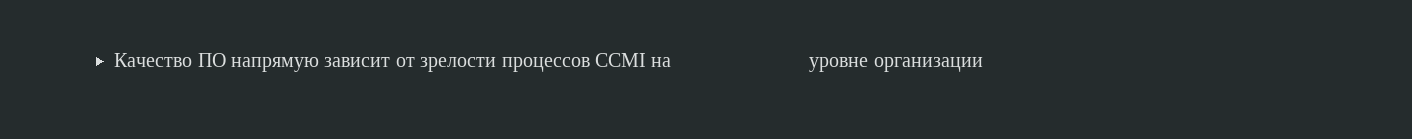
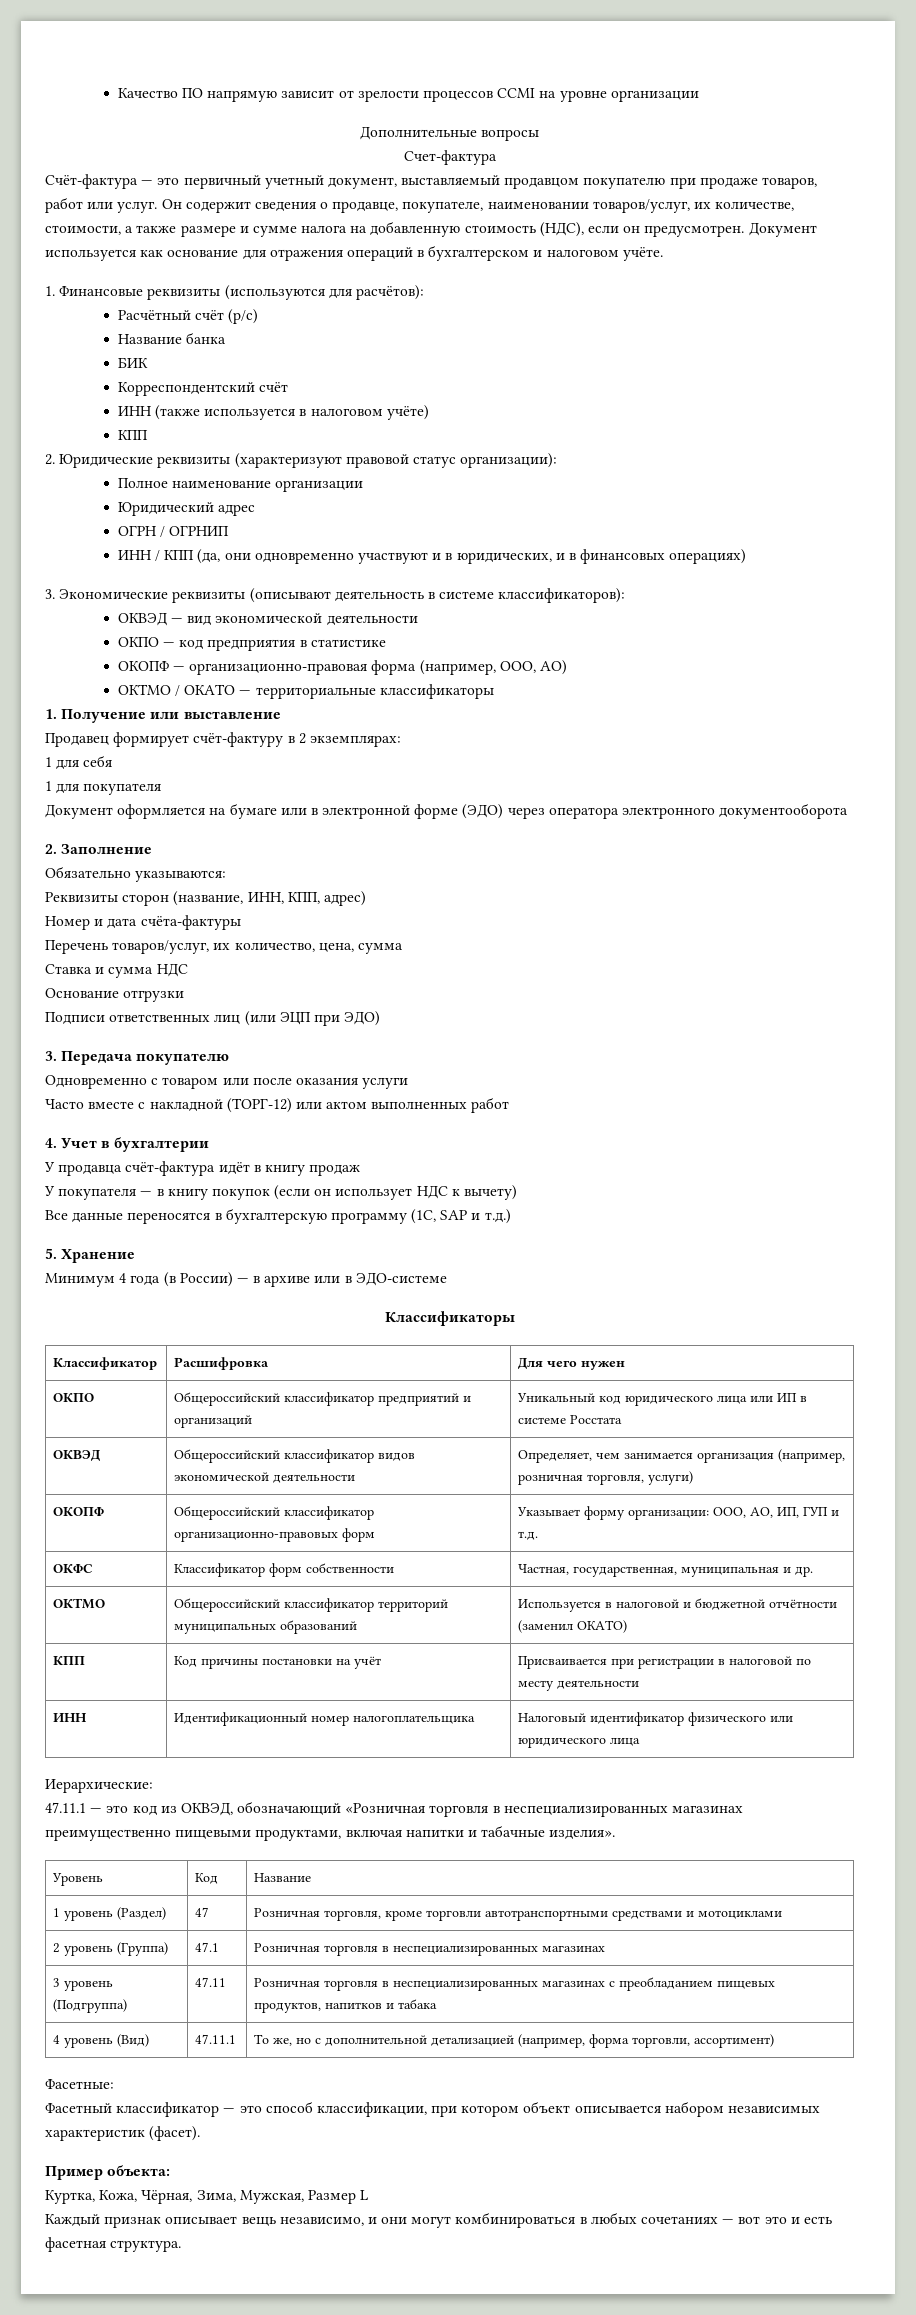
+ Дополнительные вопросы
+ Счет-фактура
+ Счёт-фактура — это первичный учетный документ, выставляемый продавцом покупателю при продаже товаров, работ или услуг. Он содержит сведения о продавце, покупателе, наименовании товаров/услуг, их количестве, стоимости, а также размере и сумме налога на добавленную стоимость (НДС), если он предусмотрен. Документ используется как основание для отражения операций в бухгалтерском и налоговом учёте.
+ 1. Финансовые реквизиты (используются для расчётов):
+ Расчётный счёт (р/с)
+ Название банка
+ БИК
+ Корреспондентский счёт
+ ИНН (также используется в налоговом учёте)
+ КПП
+ 2. Юридические реквизиты (характеризуют правовой статус организации):
+ Полное наименование организации
+ Юридический адрес
+ ОГРН / ОГРНИП
+ ИНН / КПП (да, они одновременно участвуют и в юридических, и в финансовых операциях)
+ 3. Экономические реквизиты (описывают деятельность в системе классификаторов):
+ ОКВЭД — вид экономической деятельности
+ ОКПО — код предприятия в статистике
+ ОКОПФ — организационно-правовая форма (например, ООО, АО)
+ ОКТМО / ОКАТО — территориальные классификаторы
+ 1. Получение или выставление
+ Продавец формирует счёт-фактуру в 2 экземплярах:
+ 1 для себя
+ 1 для покупателя
+ Документ оформляется на бумаге или в электронной форме (ЭДО) через оператора электронного документооборота
+ 2. Заполнение
+ Обязательно указываются:
+ Реквизиты сторон (название, ИНН, КПП, адрес)
+ Номер и дата счёта-фактуры
+ Перечень товаров/услуг, их количество, цена, сумма
+ Ставка и сумма НДС
+ Основание отгрузки
+ Подписи ответственных лиц (или ЭЦП при ЭДО)
+ 3. Передача покупателю
+ Одновременно с товаром или после оказания услуги
+ Часто вместе с накладной (ТОРГ-12) или актом выполненных работ
+ 4. Учет в бухгалтерии
+ У продавца счёт-фактура идёт в книгу продаж
+ У покупателя — в книгу покупок (если он использует НДС к вычету)
+ Все данные переносятся в бухгалтерскую программу (1С, SAP и т.д.)
+ 5. Хранение
+ Минимум 4 года (в России) — в архиве или в ЭДО-системе
+ Классификаторы
+ Классификатор | Расшифровка | Для чего нужен
+ ОКПО | Общероссийский классификатор предприятий и организаций | Уникальный код юридического лица или ИП в системе Росстата
+ ОКВЭД | Общероссийский классификатор видов экономической деятельности | Определяет, чем занимается организация (например, розничная торговля, услуги)
+ ОКОПФ | Общероссийский классификатор организационно-правовых форм | Указывает форму организации: ООО, АО, ИП, ГУП и т.д.
+ ОКФС | Классификатор форм собственности | Частная, государственная, муниципальная и др.
+ ОКТМО | Общероссийский классификатор территорий муниципальных образований | Используется в налоговой и бюджетной отчётности (заменил ОКАТО)
+ КПП | Код причины постановки на учёт | Присваивается при регистрации в налоговой по месту деятельности
+ ИНН | Идентификационный номер налогоплательщика | Налоговый идентификатор физического или юридического лица
+ Иерархические:
+ 47.11.1 — это код из ОКВЭД, обозначающий «Розничная торговля в неспециализированных магазинах преимущественно пищевыми продуктами, включая напитки и табачные изделия».
+ Уровень | Код | Название
+ 1 уровень (Раздел) | 47 | Розничная торговля, кроме торговли автотранспортными средствами и мотоциклами
+ 2 уровень (Группа) | 47.1 | Розничная торговля в неспециализированных магазинах
+ 3 уровень (Подгруппа) | 47.11 | Розничная торговля в неспециализированных магазинах с преобладанием пищевых продуктов, напитков и табака
+ 4 уровень (Вид) | 47.11.1 | То же, но с дополнительной детализацией (например, форма торговли, ассортимент)
+ Фасетные:
+ Фасетный классификатор — это способ классификации, при котором объект описывается набором независимых характеристик (фасет).
+ Пример объекта:
+ Куртка, Кожа, Чёрная, Зима, Мужская, Размер L
+ Каждый признак описывает вещь независимо, и они могут комбинироваться в любых сочетаниях — вот это и есть фасетная структура.

